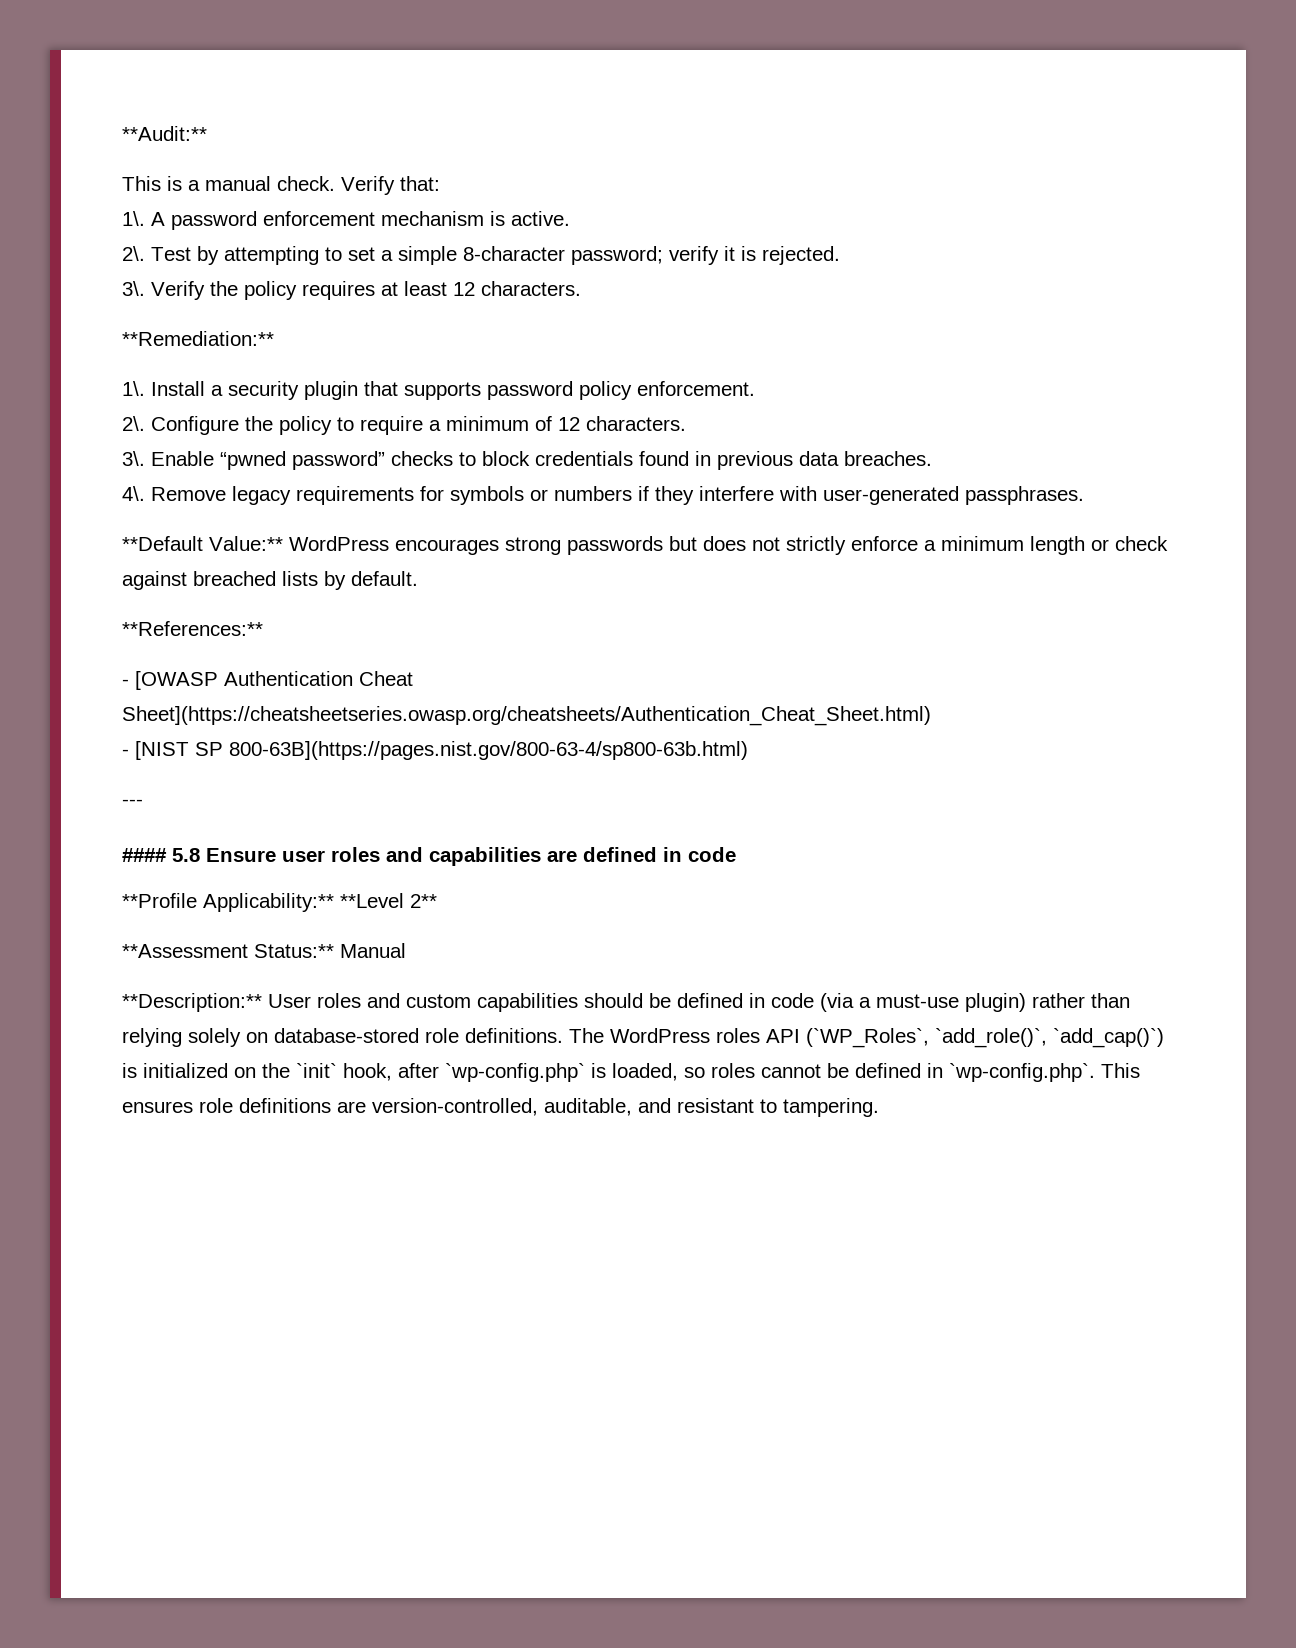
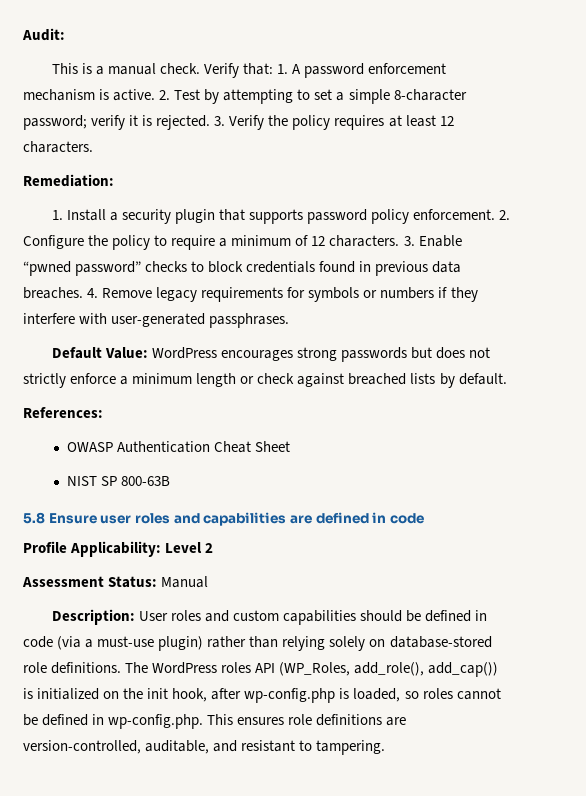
- **Audit:**
+ Audit:
- Verify that:
- 1\. A password enforcement mechanism is active.
- 2\. Test by attempting to set a simple 8-character password; verify it is rejected.
- 3\. Verify the policy requires at least 12 characters.
+ Verify that: 1. A password enforcement mechanism is active. 2. Test by attempting to set a simple 8-character password; verify it is rejected. 3. Verify the policy requires at least 12 characters.
- **Remediation:**
- 1\. Install a security plugin that supports password policy enforcement.
- 2\. Configure the policy to require a minimum of 12 characters.
- 3\. Enable “pwned password” checks to block credentials found in previous data breaches.
- 4\. Remove legacy requirements for symbols or numbers if they interfere with user-generated passphrases.
+ Remediation:
+ 1. Install a security plugin that supports password policy enforcement. 2. Configure the policy to require a minimum of 12 characters. 3. Enable “pwned password” checks to block credentials found in previous data breaches. 4. Remove legacy requirements for symbols or numbers if they interfere with user-generated passphrases.
- **Default Value:** WordPress encourages strong passwords but does not strictly enforce a minimum length or check against breached lists by default.
+ Default Value: WordPress encourages strong passwords but does not strictly enforce a minimum length or check against breached lists by default.
- **References:**
- - [OWASP Authentication Cheat Sheet](https://cheatsheetseries.owasp.org/cheatsheets/Authentication_Cheat_Sheet.html)
- - [NIST SP 800-63B](https://pages.nist.gov/800-63-4/sp800-63b.html)
- ---
- #### 5.8 Ensure user roles and capabilities are defined in code
+ References:
+ OWASP Authentication Cheat Sheet
+ NIST SP 800-63B
+ 5.8 Ensure user roles and capabilities are defined in code
- **Profile Applicability:** **Level 2**
- **Assessment Status:** Manual
+ Profile Applicability: Level 2
+ Assessment Status: Manual
- **Description:** User roles and custom capabilities should be defined in code (via a must-use plugin) rather than relying solely on database-stored role definitions.
+ Description: User roles and custom capabilities should be defined in code (via a must-use plugin) rather than relying solely on database-stored role definitions.
- The WordPress roles API (`WP_Roles`, `add_role()`, `add_cap()`) is initialized on the `init` hook, after `wp-config.php` is loaded, so roles cannot be defined in `wp-config.php`. This ensures role definitions are version-controlled, auditable, and resistant to tampering.
+ The WordPress roles API (WP_Roles, add_role(), add_cap()) is initialized on the init hook, after wp-config.php is loaded, so roles cannot be defined in wp-config.php. This ensures role definitions are version-controlled, auditable, and resistant to tampering.

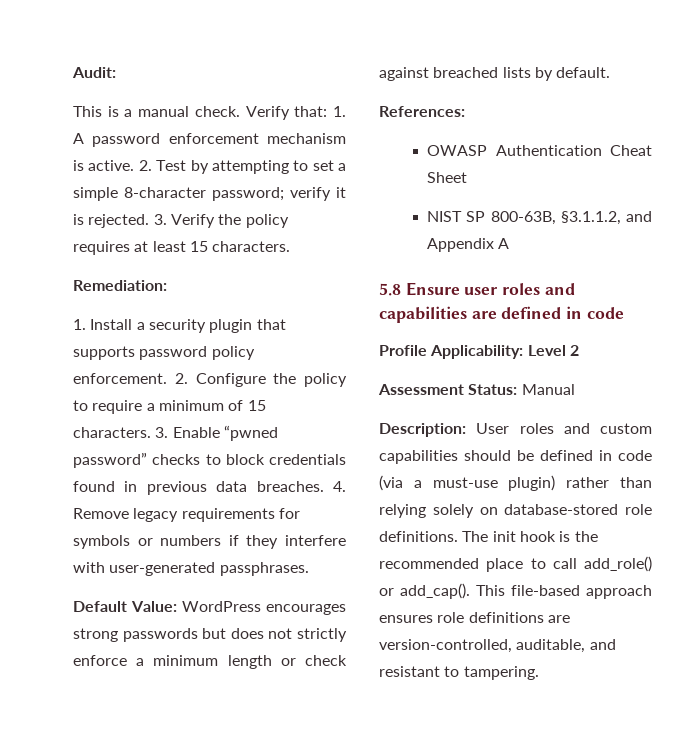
- 3. Verify the policy requires at least 12 characters.
+ 3. Verify the policy requires at least 15 characters.
- 2. Configure the policy to require a minimum of 12 characters.
+ 2. Configure the policy to require a minimum of 15 characters.
- NIST SP 800-63B
+ NIST SP 800-63B, §3.1.1.2, and Appendix A
- The WordPress roles API (WP_Roles, add_role(), add_cap()) is initialized on the init hook, after wp-config.php is loaded, so roles cannot be defined in wp-config.php. This ensures role definitions are version-controlled, auditable, and resistant to tampering.
+ The init hook is the recommended place to call add_role() or add_cap(). This file-based approach ensures role definitions are version-controlled, auditable, and resistant to tampering.

